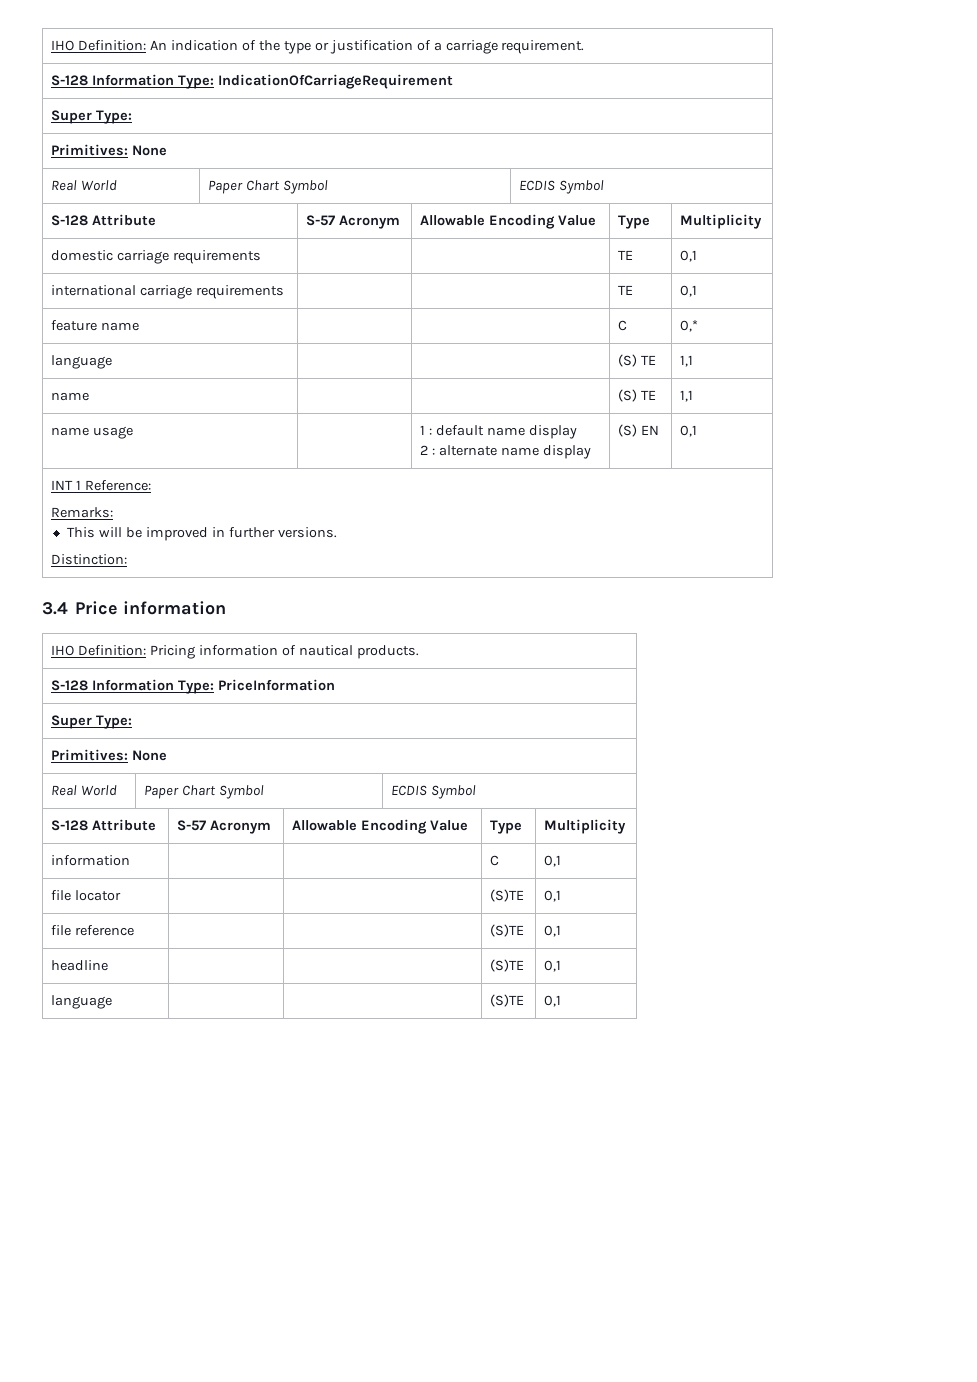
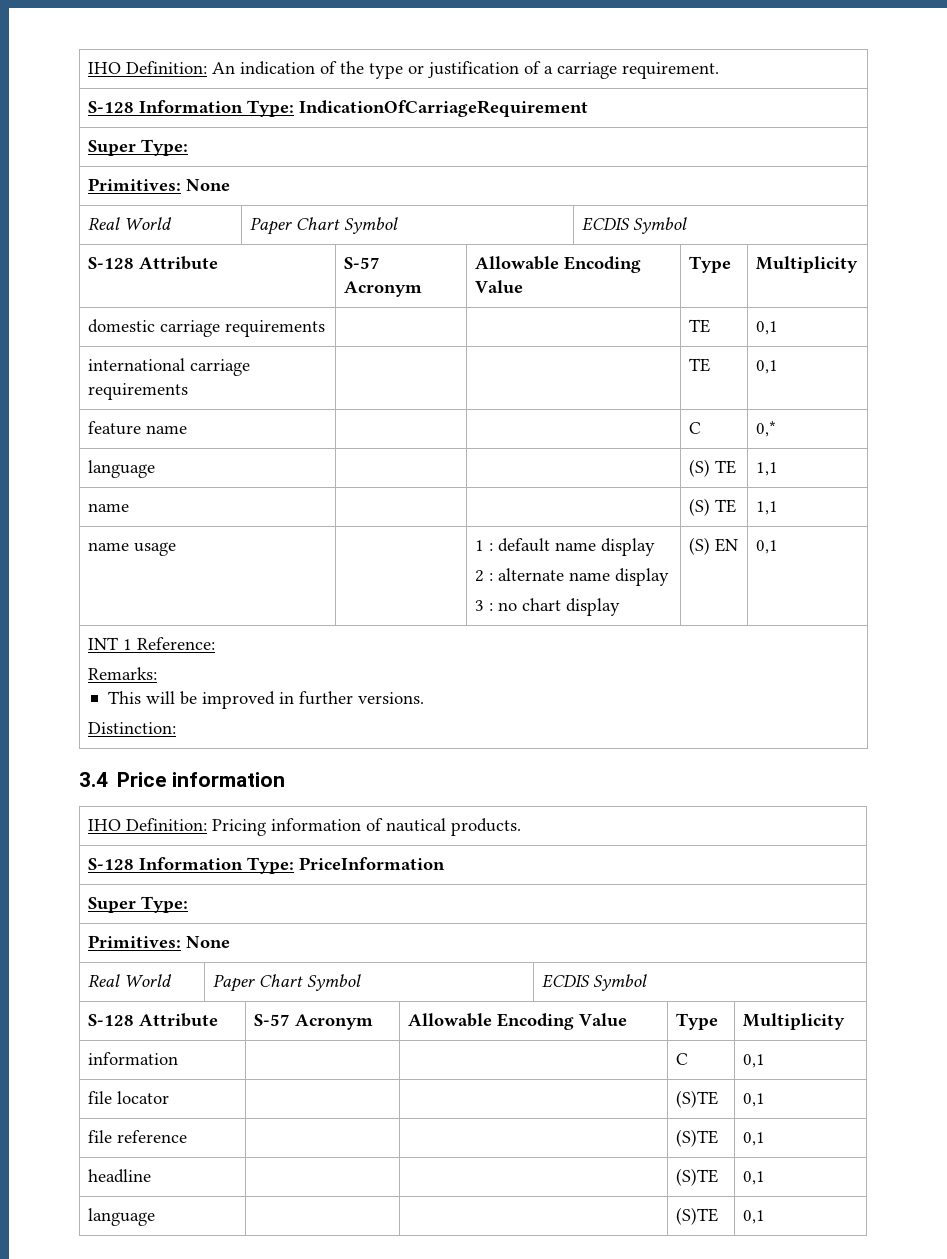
  name usage | | 1 : default name display
- 2 : alternate name display | (S) EN | 0,1
+ 2 : alternate name display
+ 3 : no chart display | (S) EN | 0,1

